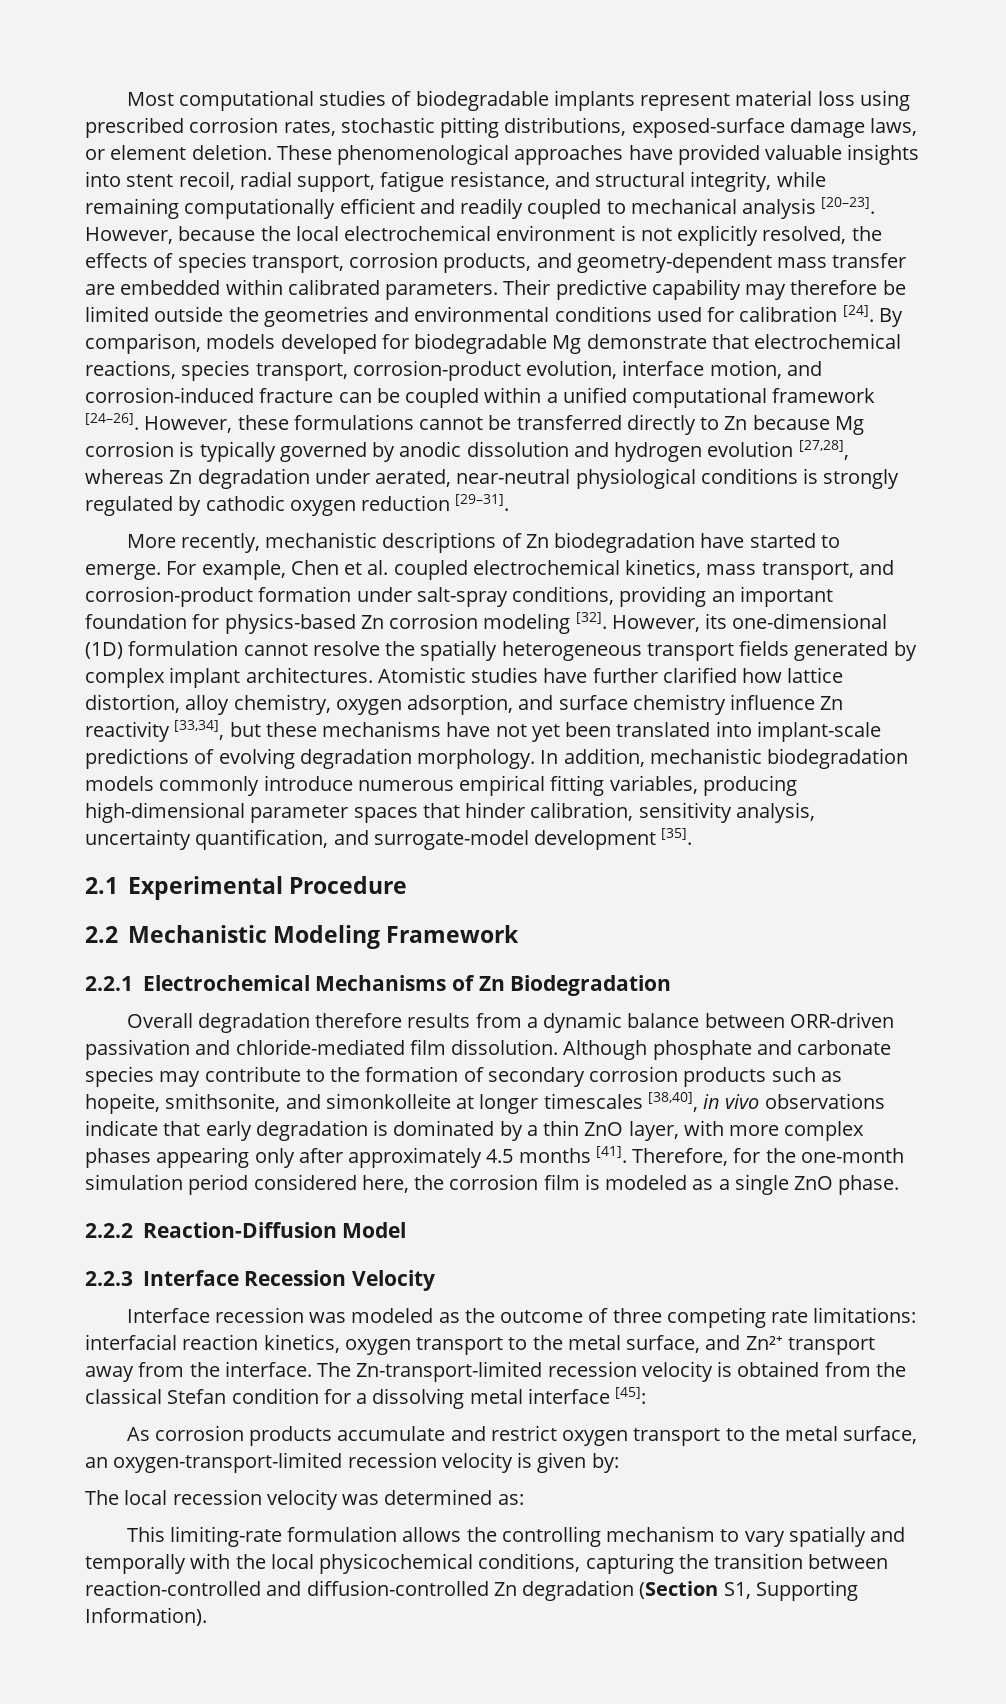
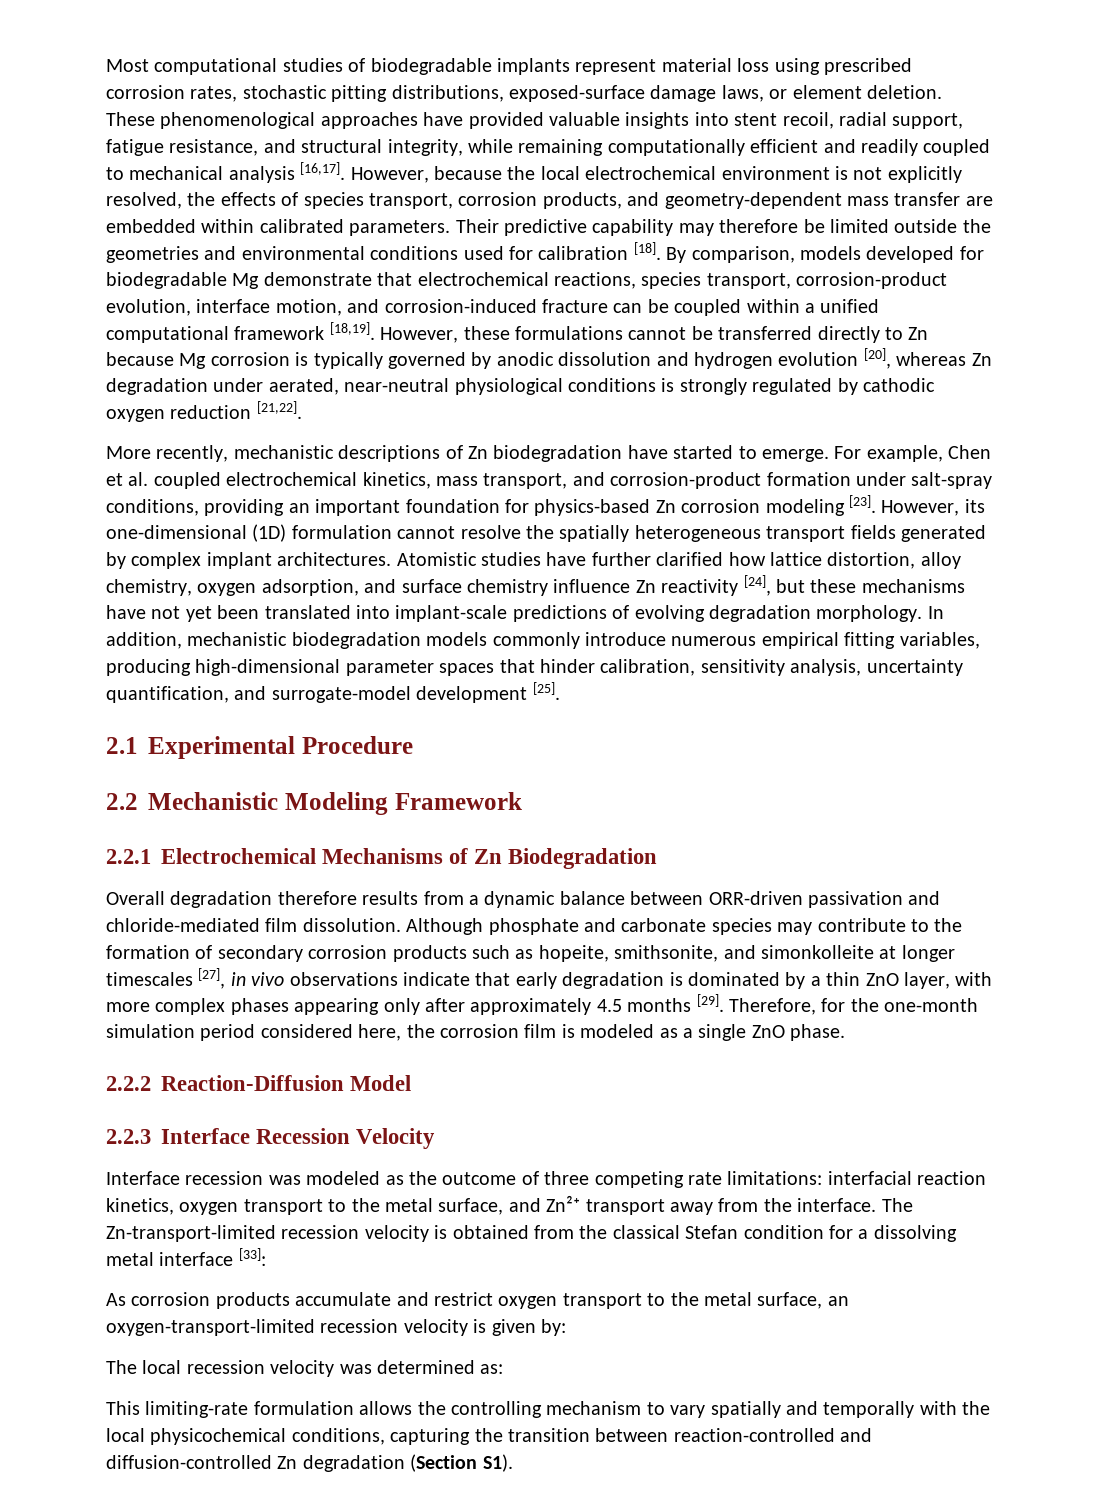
- These phenomenological approaches have provided valuable insights into stent recoil, radial support, fatigue resistance, and structural integrity, while remaining computationally efficient and readily coupled to mechanical analysis [20–23].
+ These phenomenological approaches have provided valuable insights into stent recoil, radial support, fatigue resistance, and structural integrity, while remaining computationally efficient and readily coupled to mechanical analysis [16,17].
- Their predictive capability may therefore be limited outside the geometries and environmental conditions used for calibration [24].
+ Their predictive capability may therefore be limited outside the geometries and environmental conditions used for calibration [18].
- By comparison, models developed for biodegradable Mg demonstrate that electrochemical reactions, species transport, corrosion-product evolution, interface motion, and corrosion-induced fracture can be coupled within a unified computational framework [24–26].
+ By comparison, models developed for biodegradable Mg demonstrate that electrochemical reactions, species transport, corrosion-product evolution, interface motion, and corrosion-induced fracture can be coupled within a unified computational framework [18,19].
- However, these formulations cannot be transferred directly to Zn because Mg corrosion is typically governed by anodic dissolution and hydrogen evolution [27,28], whereas Zn degradation under aerated, near-neutral physiological conditions is strongly regulated by cathodic oxygen reduction [29–31].
+ However, these formulations cannot be transferred directly to Zn because Mg corrosion is typically governed by anodic dissolution and hydrogen evolution [20], whereas Zn degradation under aerated, near-neutral physiological conditions is strongly regulated by cathodic oxygen reduction [21,22].
- For example, Chen et al. coupled electrochemical kinetics, mass transport, and corrosion-product formation under salt-spray conditions, providing an important foundation for physics-based Zn corrosion modeling [32].
+ For example, Chen et al. coupled electrochemical kinetics, mass transport, and corrosion-product formation under salt-spray conditions, providing an important foundation for physics-based Zn corrosion modeling [23].
- Atomistic studies have further clarified how lattice distortion, alloy chemistry, oxygen adsorption, and surface chemistry influence Zn reactivity [33,34], but these mechanisms have not yet been translated into implant-scale predictions of evolving degradation morphology.
+ Atomistic studies have further clarified how lattice distortion, alloy chemistry, oxygen adsorption, and surface chemistry influence Zn reactivity [24], but these mechanisms have not yet been translated into implant-scale predictions of evolving degradation morphology.
- In addition, mechanistic biodegradation models commonly introduce numerous empirical fitting variables, producing high-dimensional parameter spaces that hinder calibration, sensitivity analysis, uncertainty quantification, and surrogate-model development [35].
+ In addition, mechanistic biodegradation models commonly introduce numerous empirical fitting variables, producing high-dimensional parameter spaces that hinder calibration, sensitivity analysis, uncertainty quantification, and surrogate-model development [25].
- Although phosphate and carbonate species may contribute to the formation of secondary corrosion products such as hopeite, smithsonite, and simonkolleite at longer timescales [38,40], in vivo observations indicate that early degradation is dominated by a thin ZnO layer, with more complex phases appearing only after approximately 4.5 months [41].
+ Although phosphate and carbonate species may contribute to the formation of secondary corrosion products such as hopeite, smithsonite, and simonkolleite at longer timescales [27], in vivo observations indicate that early degradation is dominated by a thin ZnO layer, with more complex phases appearing only after approximately 4.5 months [29].
- The Zn-transport-limited recession velocity is obtained from the classical Stefan condition for a dissolving metal interface [45]:
+ The Zn-transport-limited recession velocity is obtained from the classical Stefan condition for a dissolving metal interface [33]:
- This limiting-rate formulation allows the controlling mechanism to vary spatially and temporally with the local physicochemical conditions, capturing the transition between reaction-controlled and diffusion-controlled Zn degradation (Section S1, Supporting Information).
+ This limiting-rate formulation allows the controlling mechanism to vary spatially and temporally with the local physicochemical conditions, capturing the transition between reaction-controlled and diffusion-controlled Zn degradation (Section S1).

